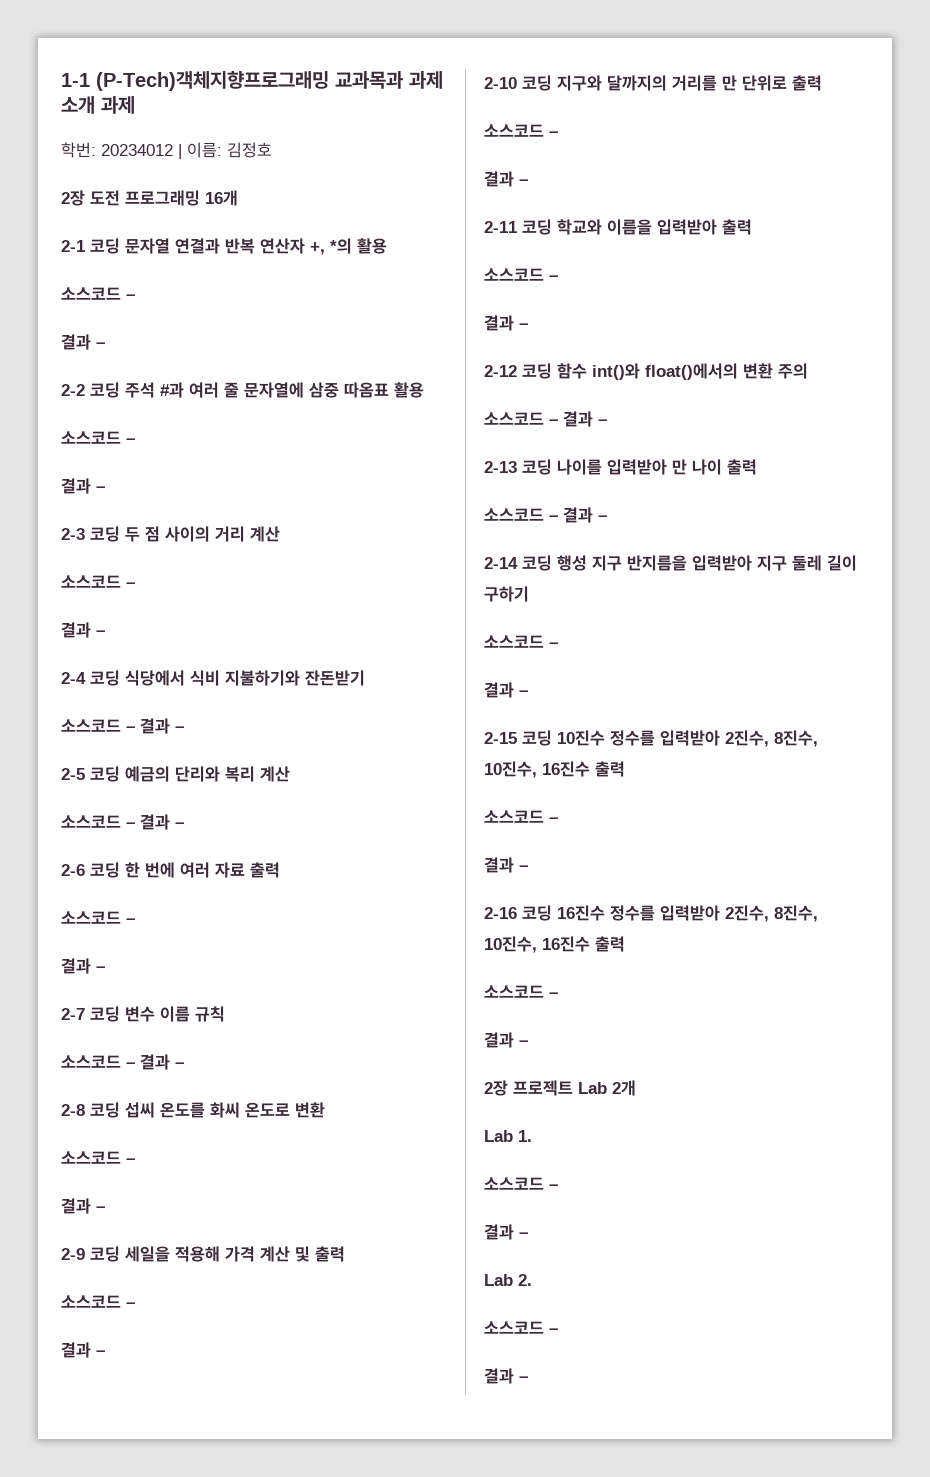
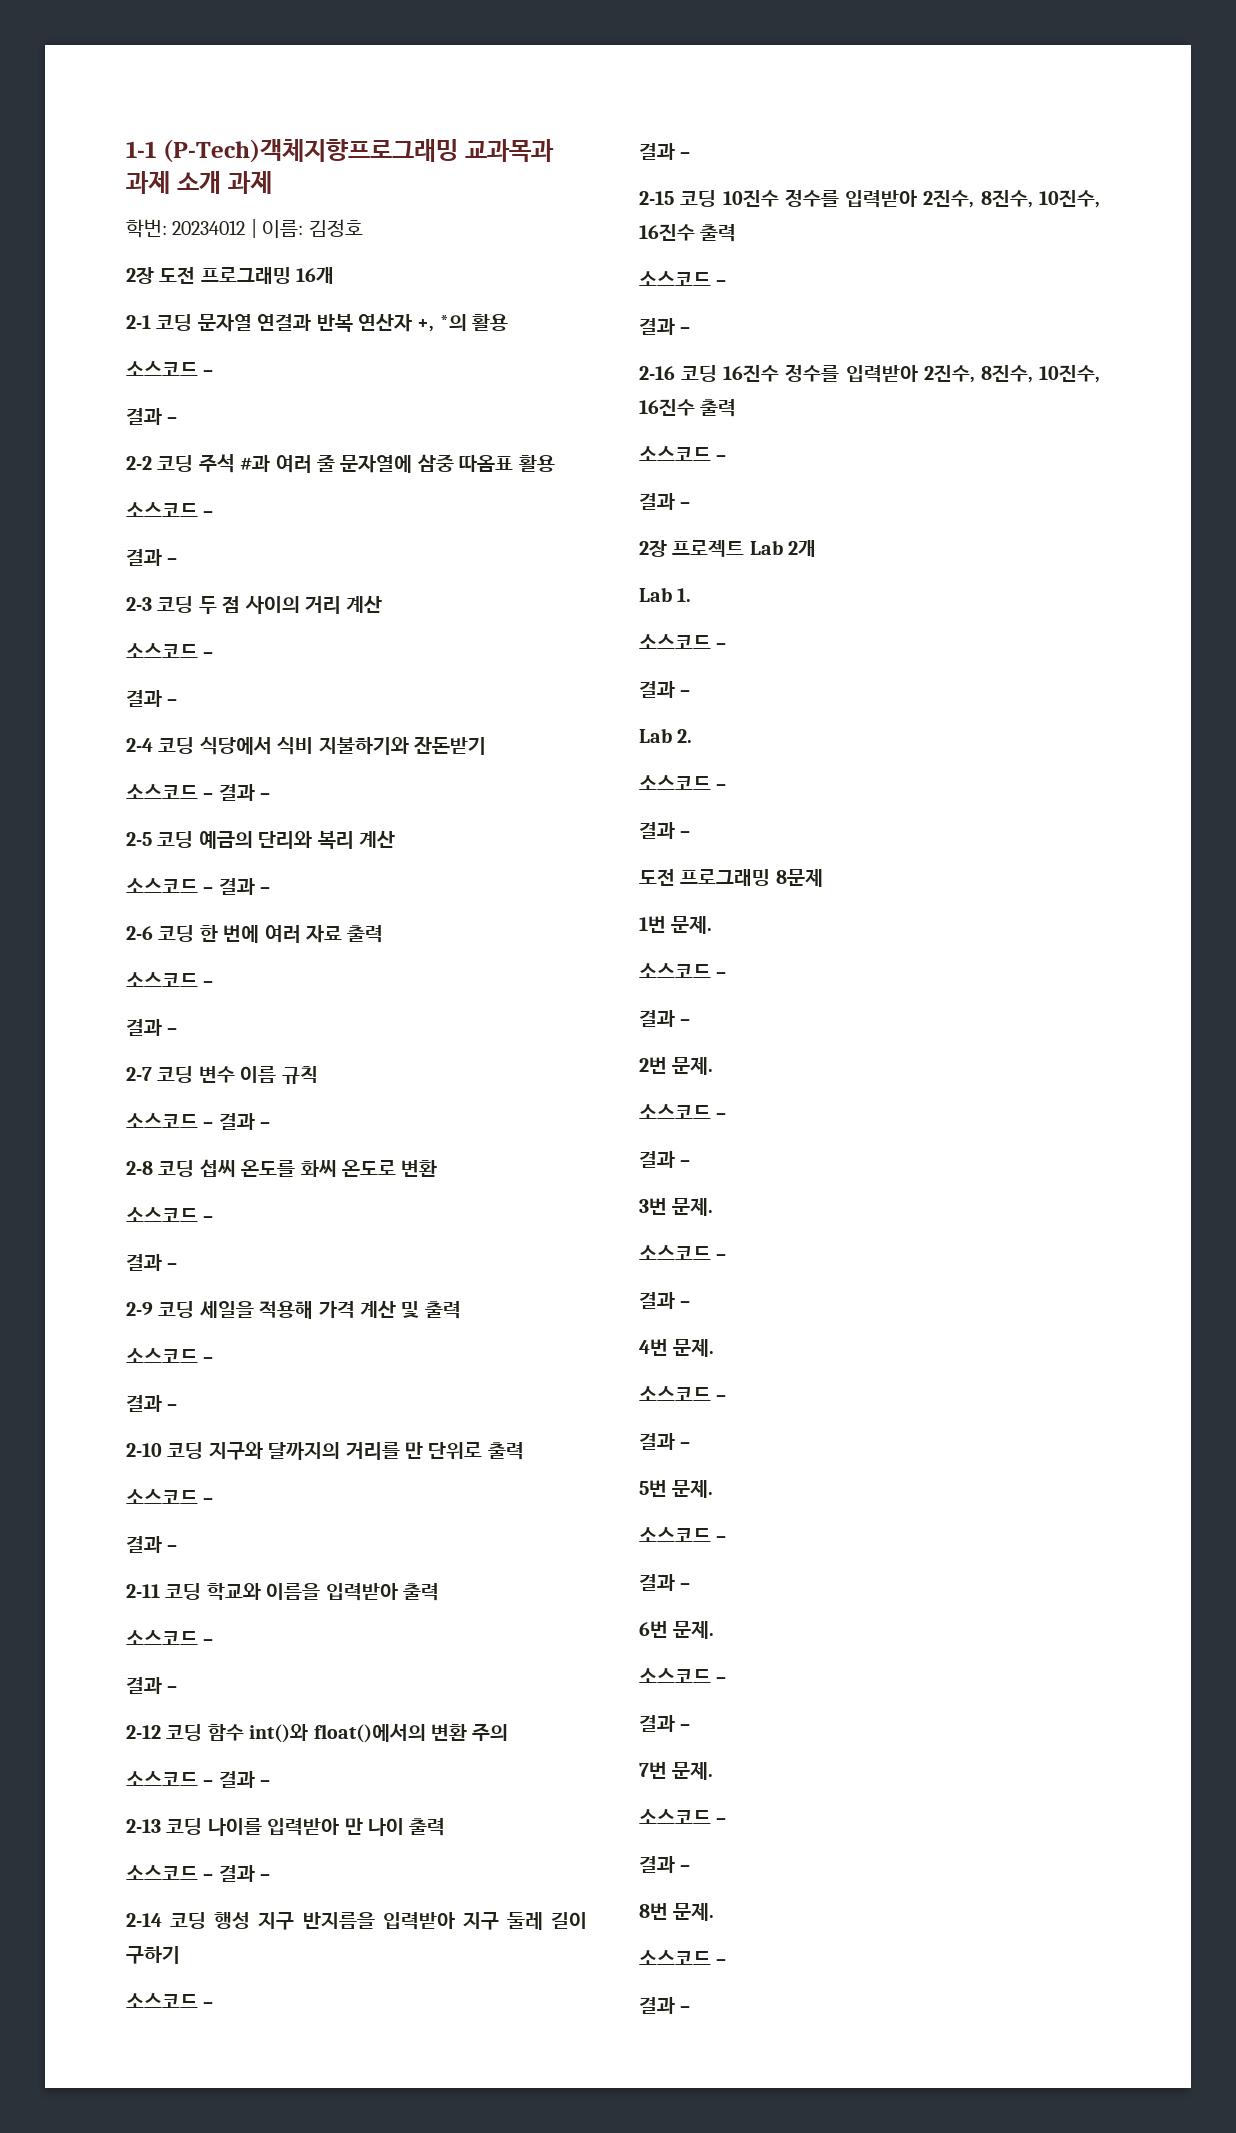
+ 도전 프로그래밍 8문제
+ 1번 문제.
+ 소스코드 –
+ 결과 –
+ 2번 문제.
+ 소스코드 –
+ 결과 –
+ 3번 문제.
+ 소스코드 –
+ 결과 –
+ 4번 문제.
+ 소스코드 –
+ 결과 –
+ 5번 문제.
+ 소스코드 –
+ 결과 –
+ 6번 문제.
+ 소스코드 –
+ 결과 –
+ 7번 문제.
+ 소스코드 –
+ 결과 –
+ 8번 문제.
+ 소스코드 –
+ 결과 –

